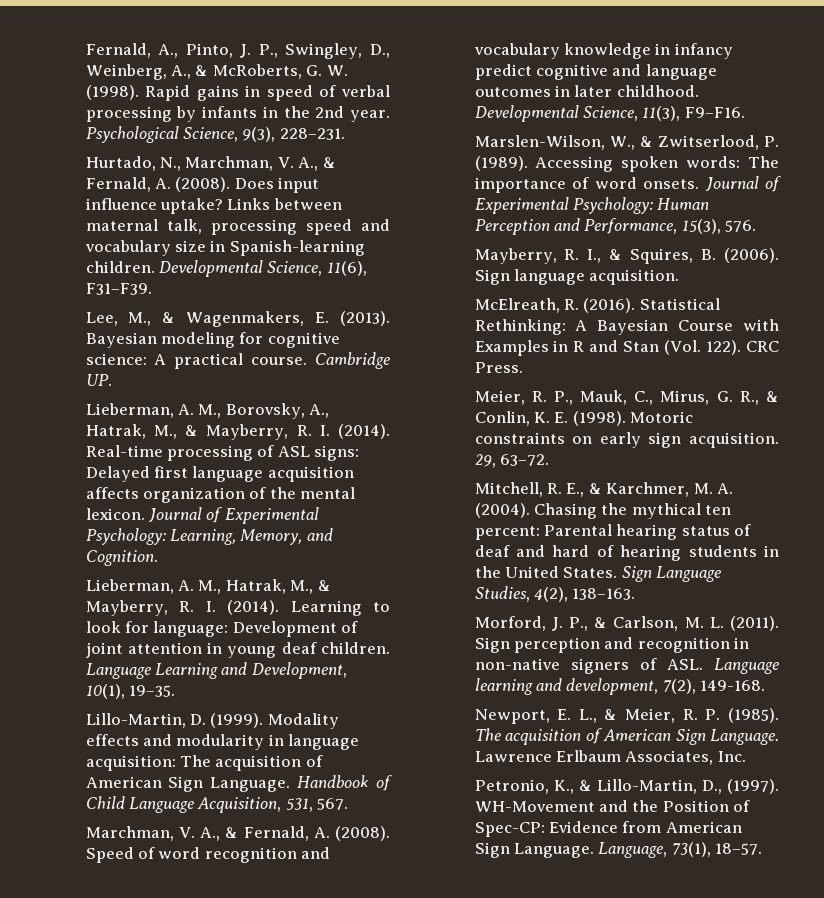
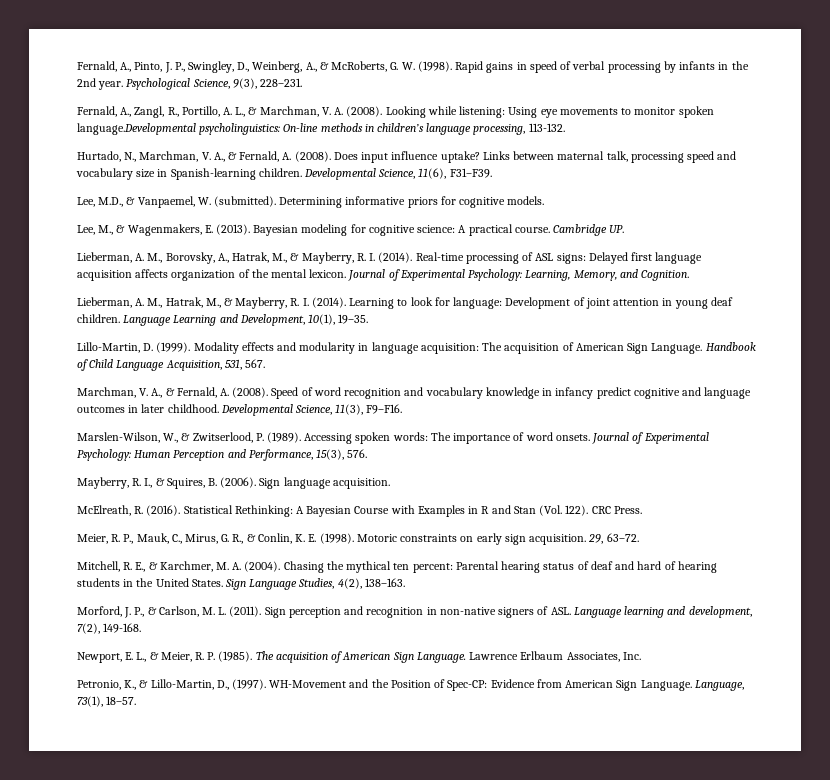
+ Fernald, A., Zangl, R., Portillo, A. L., & Marchman, V. A. (2008). Looking while listening: Using eye movements to monitor spoken language.Developmental psycholinguistics: On-line methods in children’s language processing, 113-132.
+ Lee, M.D., & Vanpaemel, W. (submitted). Determining informative priors for cognitive models.

